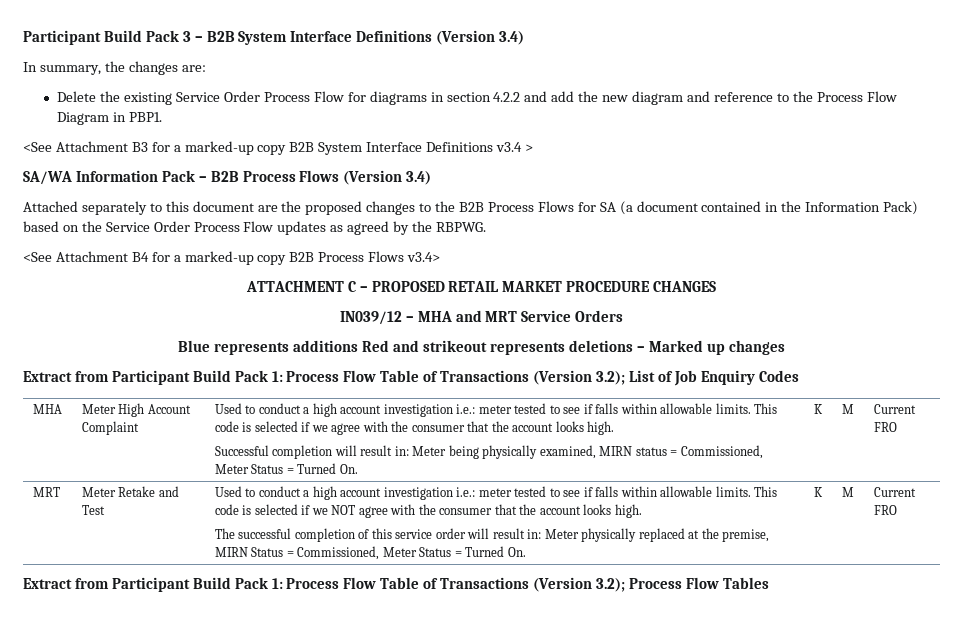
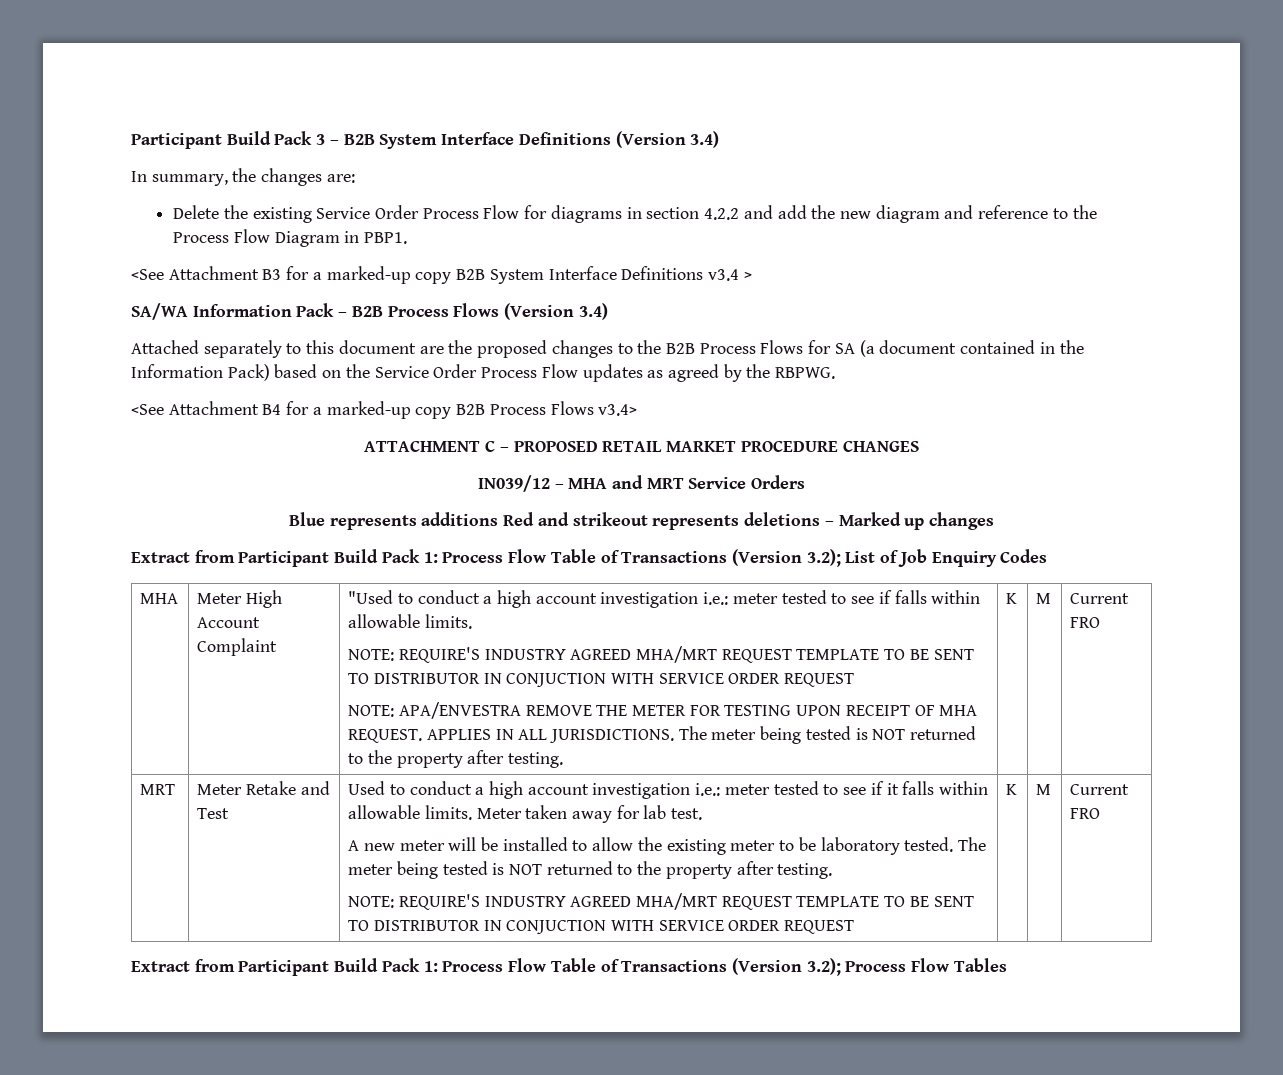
- Used to conduct a high account investigation i.e.: meter tested to see if falls within allowable limits. This code is selected if we agree with the consumer that the account looks high.
- Successful completion will result in: Meter being physically examined, MIRN status = Commissioned, Meter Status = Turned On.
+ "Used to conduct a high account investigation i.e.: meter tested to see if falls within allowable limits.
+ NOTE: REQUIRE'S INDUSTRY AGREED MHA/MRT REQUEST TEMPLATE TO BE SENT TO DISTRIBUTOR IN CONJUCTION WITH SERVICE ORDER REQUEST
+ NOTE: APA/ENVESTRA REMOVE THE METER FOR TESTING UPON RECEIPT OF MHA REQUEST. APPLIES IN ALL JURISDICTIONS. The meter being tested is NOT returned to the property after testing.
- Used to conduct a high account investigation i.e.: meter tested to see if falls within allowable limits. This code is selected if we NOT agree with the consumer that the account looks high.
- The successful completion of this service order will result in: Meter physically replaced at the premise, MIRN Status = Commissioned, Meter Status = Turned On.
+ Used to conduct a high account investigation i.e.: meter tested to see if it falls within allowable limits. Meter taken away for lab test.
+ A new meter will be installed to allow the existing meter to be laboratory tested. The meter being tested is NOT returned to the property after testing.
+ NOTE: REQUIRE'S INDUSTRY AGREED MHA/MRT REQUEST TEMPLATE TO BE SENT TO DISTRIBUTOR IN CONJUCTION WITH SERVICE ORDER REQUEST

